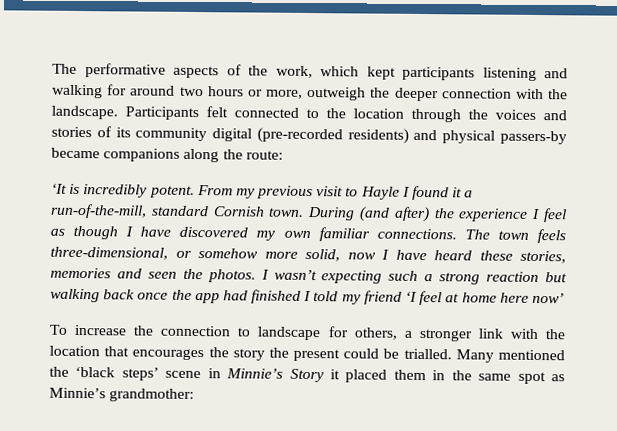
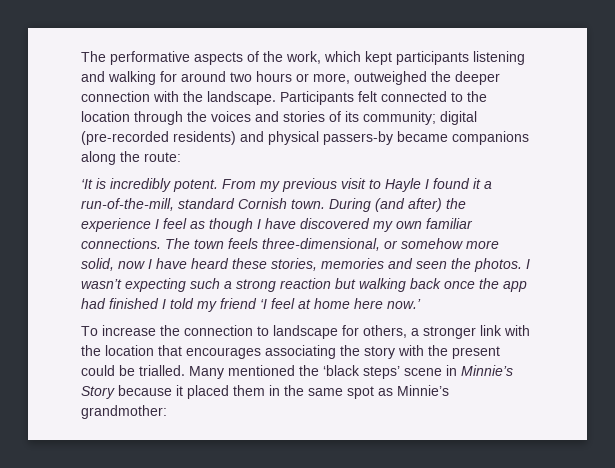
- The performative aspects of the work, which kept participants listening and walking for around two hours or more, outweigh the deeper connection with the landscape.
+ The performative aspects of the work, which kept participants listening and walking for around two hours or more, outweighed the deeper connection with the landscape.
- Participants felt connected to the location through the voices and stories of its community digital (pre-recorded residents) and physical passers-by became companions along the route:
+ Participants felt connected to the location through the voices and stories of its community; digital (pre-recorded residents) and physical passers-by became companions along the route:
- I wasn’t expecting such a strong reaction but walking back once the app had finished I told my friend ‘I feel at home here now’
+ I wasn’t expecting such a strong reaction but walking back once the app had finished I told my friend ‘I feel at home here now.’
- To increase the connection to landscape for others, a stronger link with the location that encourages the story the present could be trialled.
+ To increase the connection to landscape for others, a stronger link with the location that encourages associating the story with the present could be trialled.
- Many mentioned the ‘black steps’ scene in Minnie’s Story it placed them in the same spot as Minnie’s grandmother:
+ Many mentioned the ‘black steps’ scene in Minnie’s Story because it placed them in the same spot as Minnie’s grandmother:

